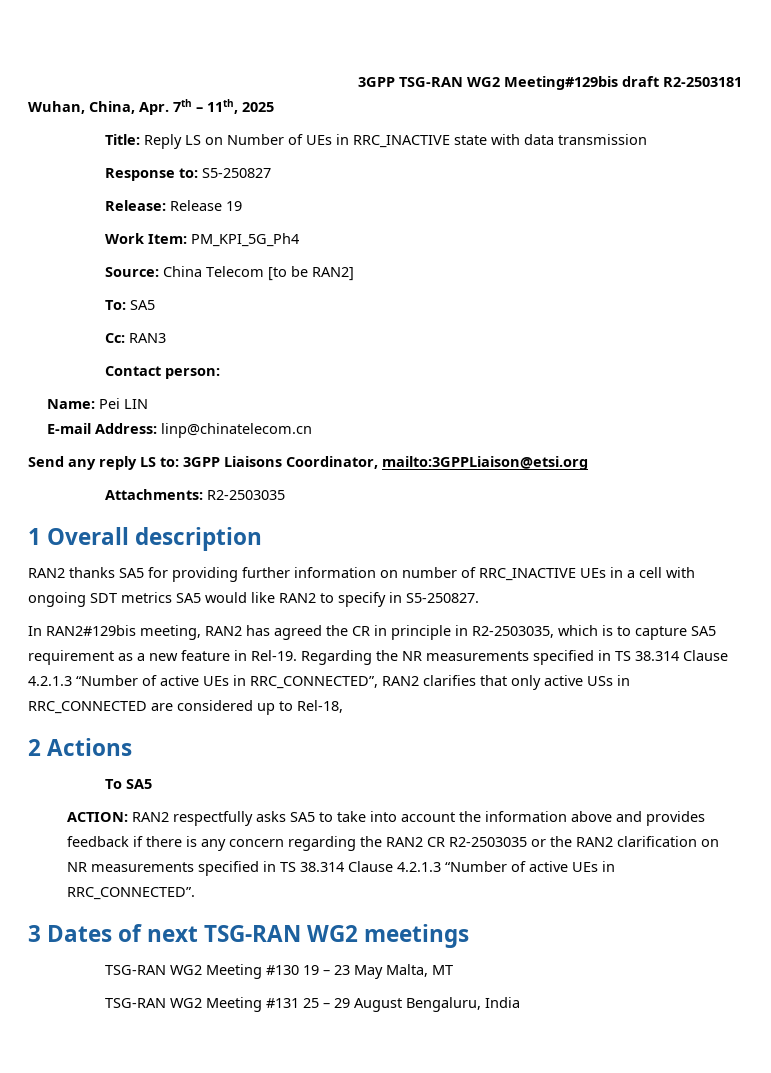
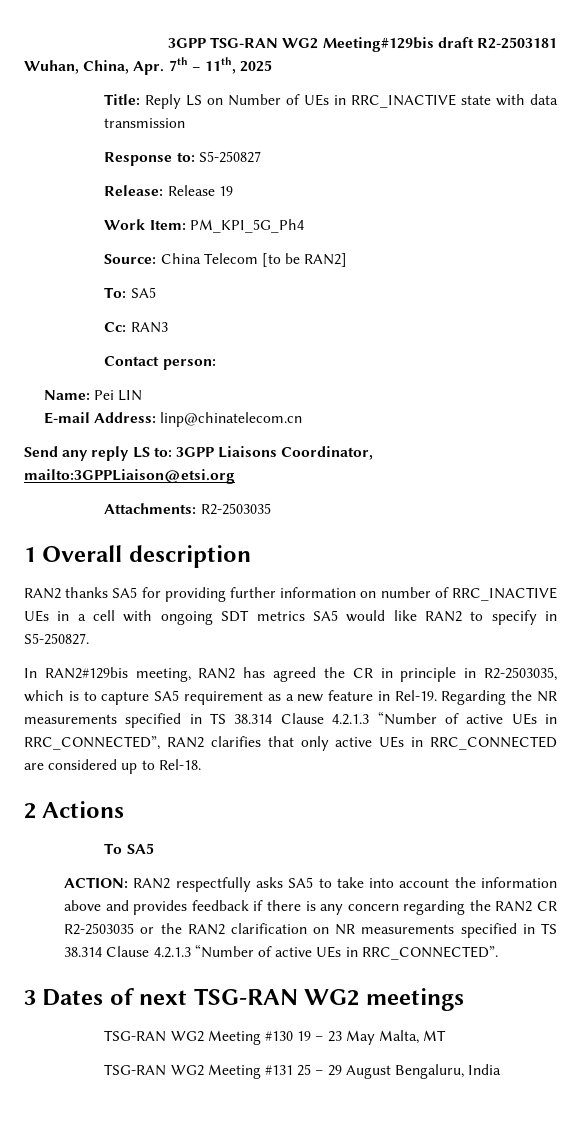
- Regarding the NR measurements specified in TS 38.314 Clause 4.2.1.3 “Number of active UEs in RRC_CONNECTED”, RAN2 clarifies that only active USs in RRC_CONNECTED are considered up to Rel-18,
+ Regarding the NR measurements specified in TS 38.314 Clause 4.2.1.3 “Number of active UEs in RRC_CONNECTED”, RAN2 clarifies that only active UEs in RRC_CONNECTED are considered up to Rel-18.

